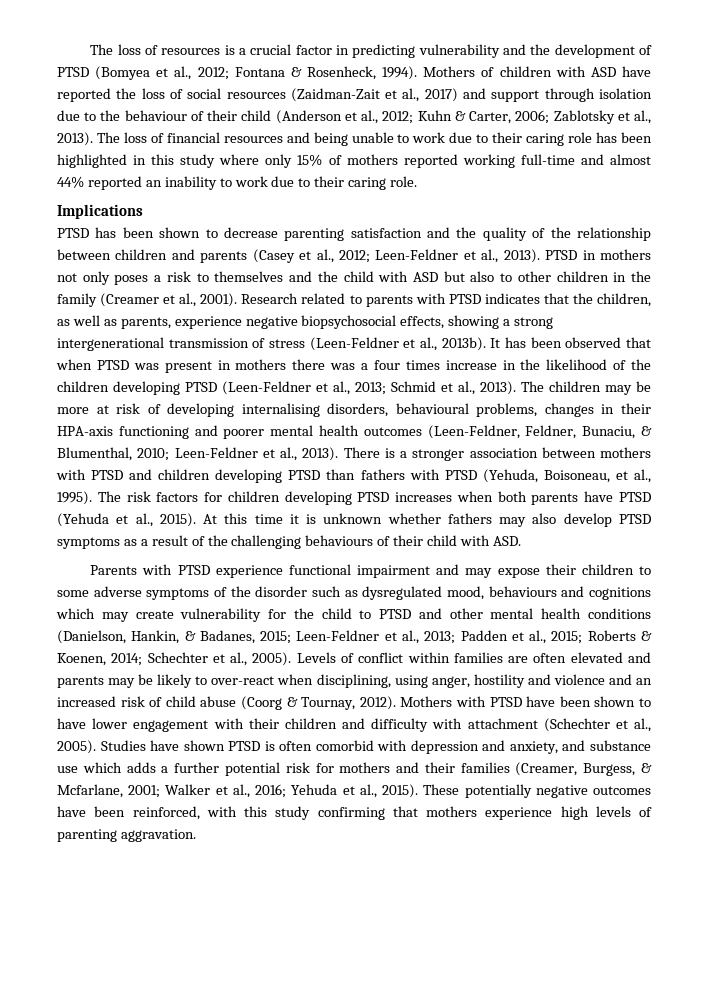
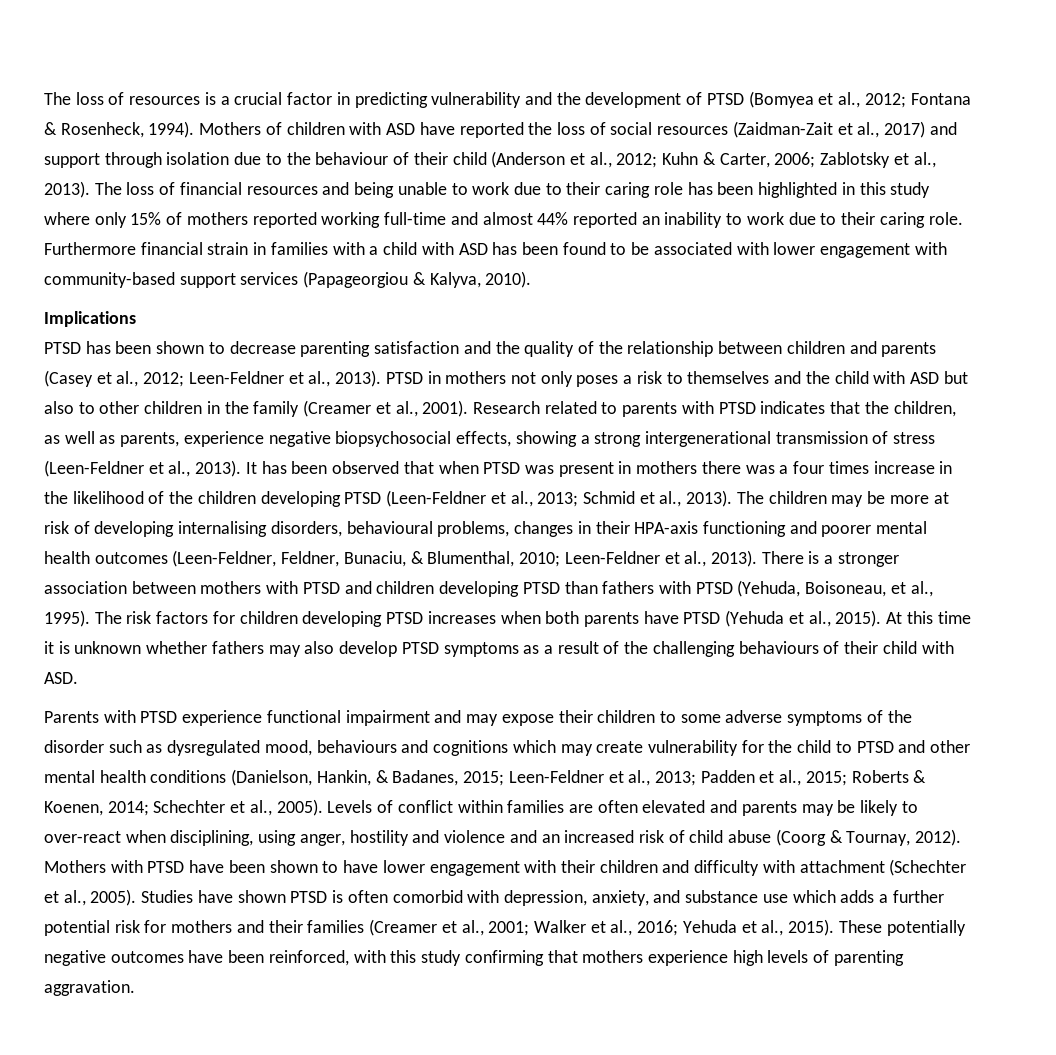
+ Furthermore financial strain in families with a child with ASD has been found to be associated with lower engagement with community-based support services (Papageorgiou & Kalyva, 2010).
- Research related to parents with PTSD indicates that the children, as well as parents, experience negative biopsychosocial effects, showing a strong intergenerational transmission of stress (Leen-Feldner et al., 2013b).
+ Research related to parents with PTSD indicates that the children, as well as parents, experience negative biopsychosocial effects, showing a strong intergenerational transmission of stress (Leen-Feldner et al., 2013).
- Studies have shown PTSD is often comorbid with depression and anxiety, and substance use which adds a further potential risk for mothers and their families (Creamer, Burgess, & Mcfarlane, 2001; Walker et al., 2016; Yehuda et al., 2015).
+ Studies have shown PTSD is often comorbid with depression, anxiety, and substance use which adds a further potential risk for mothers and their families (Creamer et al., 2001; Walker et al., 2016; Yehuda et al., 2015).

